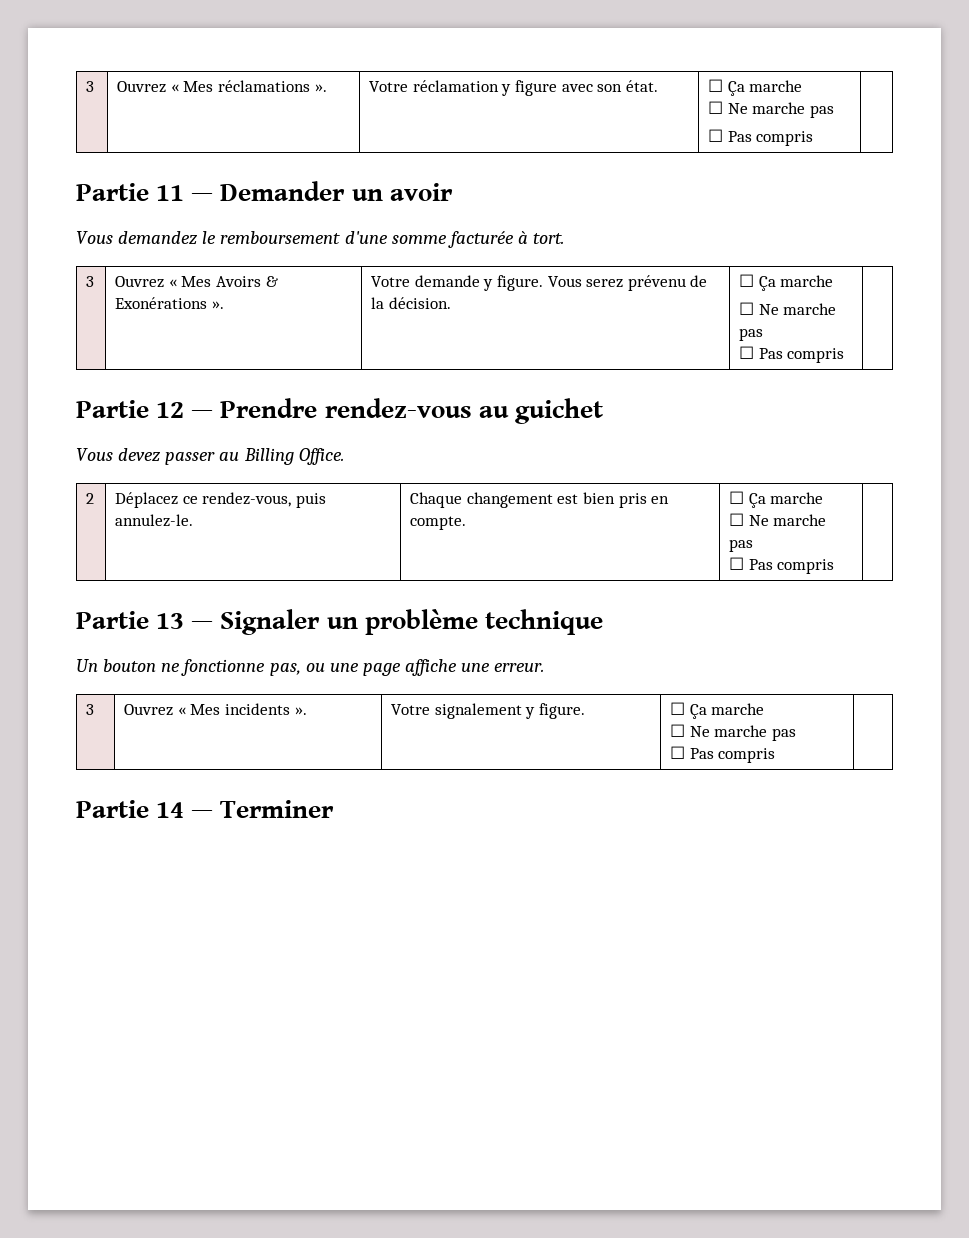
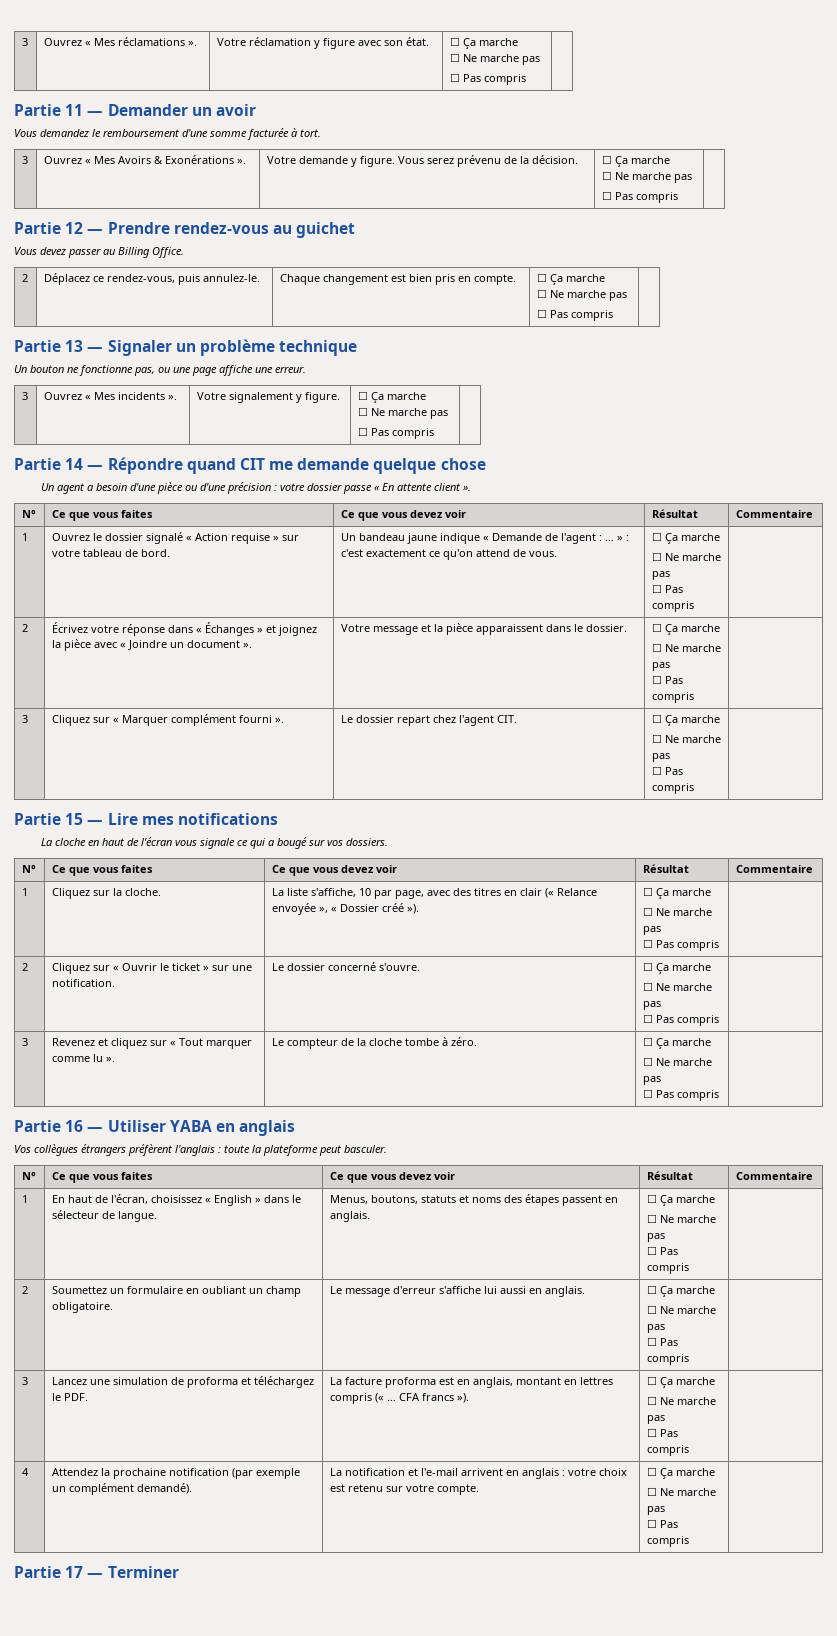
- Partie 14 — Terminer
+ Partie 14 — Répondre quand CIT me demande quelque chose
+ Un agent a besoin d'une pièce ou d'une précision : votre dossier passe « En attente client ».
+ N° | Ce que vous faites | Ce que vous devez voir | Résultat | Commentaire
+ 1 | Ouvrez le dossier signalé « Action requise » sur votre tableau de bord. | Un bandeau jaune indique « Demande de l'agent : … » : c'est exactement ce qu'on attend de vous. | ☐ Ça marche
+ ☐ Ne marche pas
+ ☐ Pas compris |
+ 2 | Écrivez votre réponse dans « Échanges » et joignez la pièce avec « Joindre un document ». | Votre message et la pièce apparaissent dans le dossier. | ☐ Ça marche
+ ☐ Ne marche pas
+ ☐ Pas compris |
+ 3 | Cliquez sur « Marquer complément fourni ». | Le dossier repart chez l'agent CIT. | ☐ Ça marche
+ ☐ Ne marche pas
+ ☐ Pas compris |
+ Partie 15 — Lire mes notifications
+ La cloche en haut de l'écran vous signale ce qui a bougé sur vos dossiers.
+ N° | Ce que vous faites | Ce que vous devez voir | Résultat | Commentaire
+ 1 | Cliquez sur la cloche. | La liste s'affiche, 10 par page, avec des titres en clair (« Relance envoyée », « Dossier créé »). | ☐ Ça marche
+ ☐ Ne marche pas
+ ☐ Pas compris |
+ 2 | Cliquez sur « Ouvrir le ticket » sur une notification. | Le dossier concerné s'ouvre. | ☐ Ça marche
+ ☐ Ne marche pas
+ ☐ Pas compris |
+ 3 | Revenez et cliquez sur « Tout marquer comme lu ». | Le compteur de la cloche tombe à zéro. | ☐ Ça marche
+ ☐ Ne marche pas
+ ☐ Pas compris |
+ Partie 16 — Utiliser YABA en anglais
+ Vos collègues étrangers préfèrent l'anglais : toute la plateforme peut basculer.
+ N° | Ce que vous faites | Ce que vous devez voir | Résultat | Commentaire
+ 1 | En haut de l'écran, choisissez « English » dans le sélecteur de langue. | Menus, boutons, statuts et noms des étapes passent en anglais. | ☐ Ça marche
+ ☐ Ne marche pas
+ ☐ Pas compris |
+ 2 | Soumettez un formulaire en oubliant un champ obligatoire. | Le message d'erreur s'affiche lui aussi en anglais. | ☐ Ça marche
+ ☐ Ne marche pas
+ ☐ Pas compris |
+ 3 | Lancez une simulation de proforma et téléchargez le PDF. | La facture proforma est en anglais, montant en lettres compris (« … CFA francs »). | ☐ Ça marche
+ ☐ Ne marche pas
+ ☐ Pas compris |
+ 4 | Attendez la prochaine notification (par exemple un complément demandé). | La notification et l'e-mail arrivent en anglais : votre choix est retenu sur votre compte. | ☐ Ça marche
+ ☐ Ne marche pas
+ ☐ Pas compris |
+ Partie 17 — Terminer

